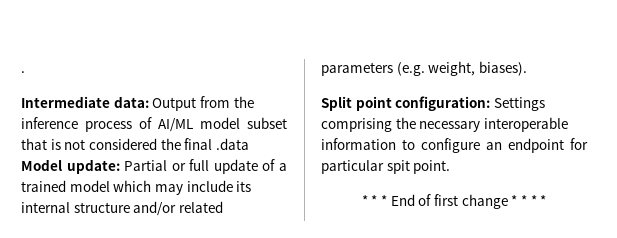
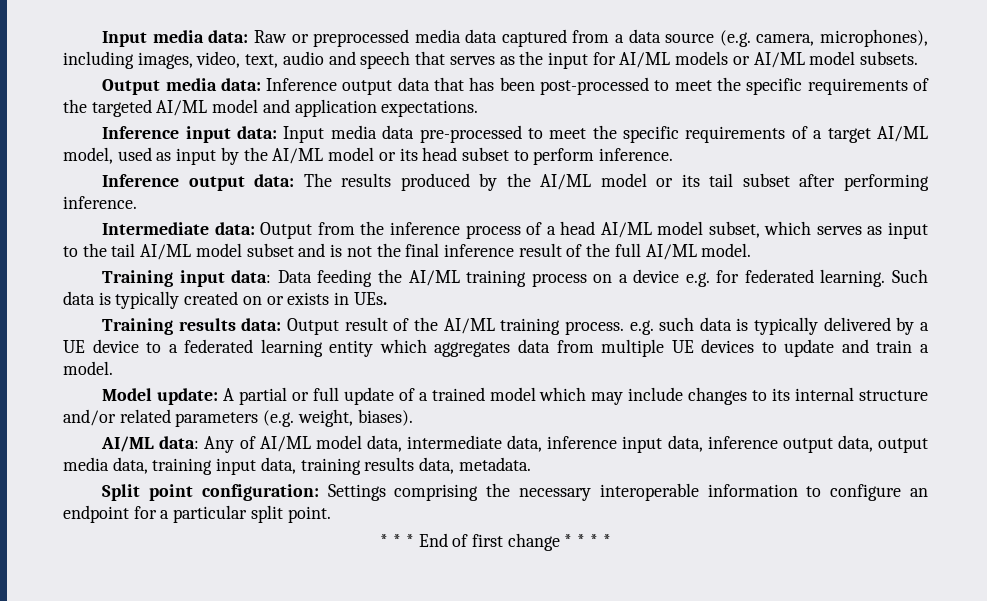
- .
+ Input media data: Raw or preprocessed media data captured from a data source (e.g. camera, microphones), including images, video, text, audio and speech that serves as the input for AI/ML models or AI/ML model subsets.
+ Output media data: Inference output data that has been post-processed to meet the specific requirements of the targeted AI/ML model and application expectations.
+ Inference input data: Input media data pre-processed to meet the specific requirements of a target AI/ML model, used as input by the AI/ML model or its head subset to perform inference.
+ Inference output data: The results produced by the AI/ML model or its tail subset after performing inference.
- Intermediate data: Output from the inference process of AI/ML model subset that is not considered the final .data Model update: Partial or full update of a trained model which may include its internal structure and/or related parameters (e.g. weight, biases).
+ Intermediate data: Output from the inference process of a head AI/ML model subset, which serves as input to the tail AI/ML model subset and is not the final inference result of the full AI/ML model.
+ Training input data: Data feeding the AI/ML training process on a device e.g. for federated learning. Such data is typically created on or exists in UEs.
+ Training results data: Output result of the AI/ML training process. e.g. such data is typically delivered by a UE device to a federated learning entity which aggregates data from multiple UE devices to update and train a model.
+ Model update: A partial or full update of a trained model which may include changes to its internal structure and/or related parameters (e.g. weight, biases).
+ AI/ML data: Any of AI/ML model data, intermediate data, inference input data, inference output data, output media data, training input data, training results data, metadata.
- Split point configuration: Settings comprising the necessary interoperable information to configure an endpoint for particular spit point.
+ Split point configuration: Settings comprising the necessary interoperable information to configure an endpoint for a particular split point.

